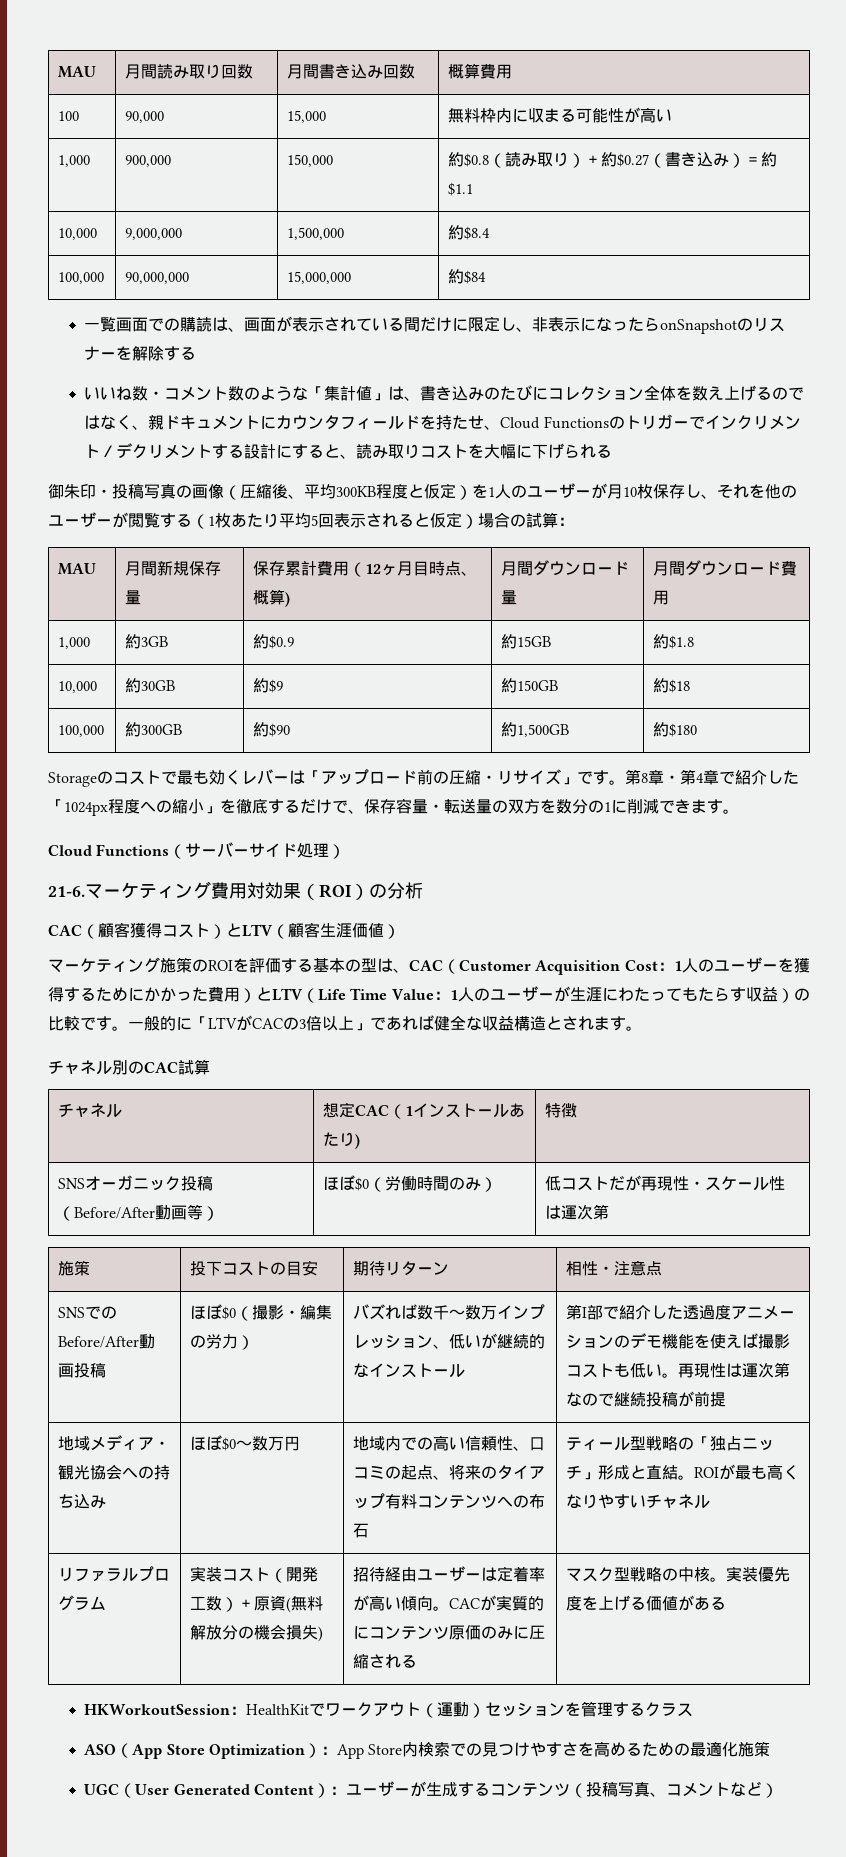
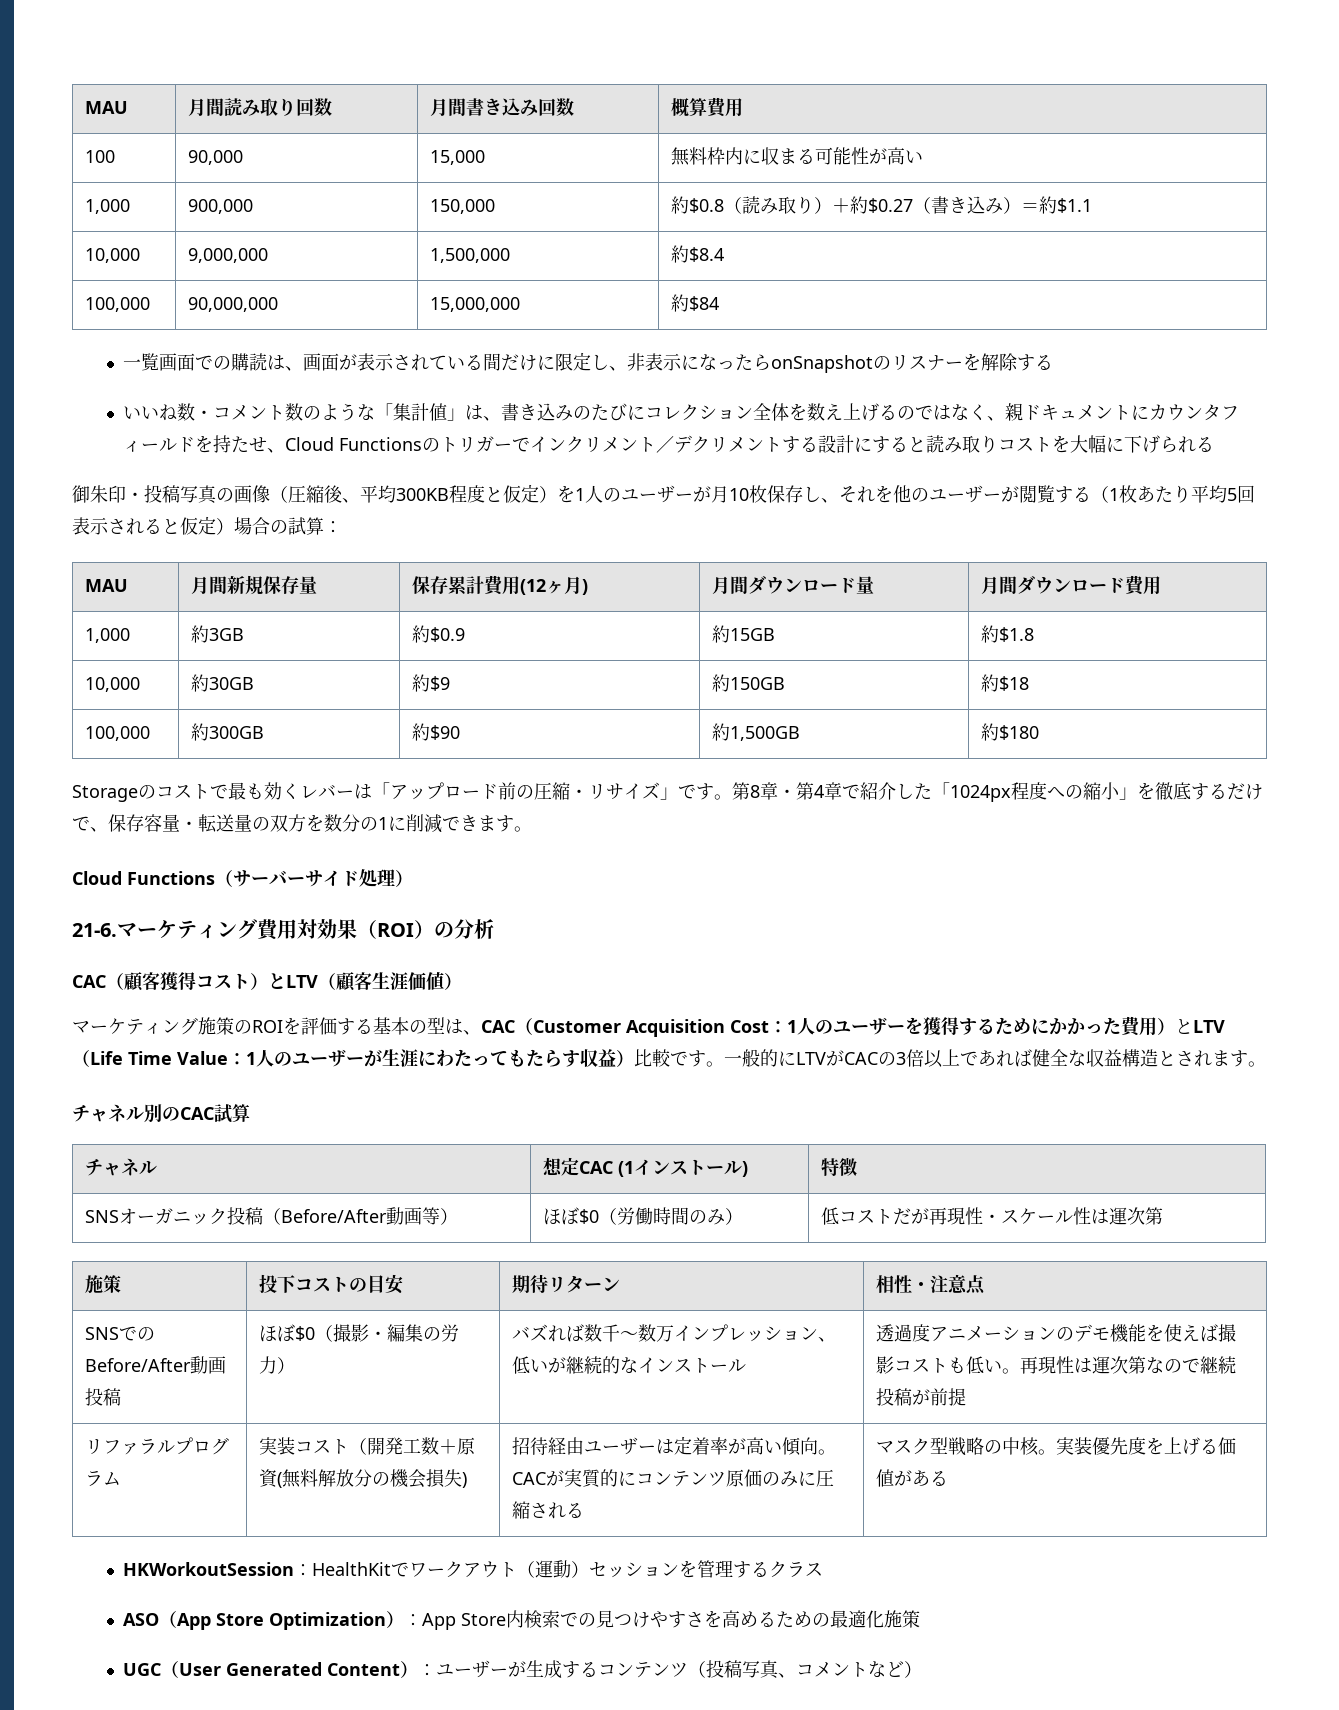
- いいね数・コメント数のような「集計値」は、書き込みのたびにコレクション全体を数え上げるのではなく、親ドキュメントにカウンタフィールドを持たせ、Cloud Functionsのトリガーでインクリメント／デクリメントする設計にすると、読み取りコストを大幅に下げられる
+ いいね数・コメント数のような「集計値」は、書き込みのたびにコレクション全体を数え上げるのではなく、親ドキュメントにカウンタフィールドを持たせ、Cloud Functionsのトリガーでインクリメント／デクリメントする設計にすると読み取りコストを大幅に下げられる
- MAU | 月間新規保存量 | 保存累計費用（12ヶ月目時点、概算) | 月間ダウンロード量 | 月間ダウンロード費用
+ MAU | 月間新規保存量 | 保存累計費用(12ヶ月) | 月間ダウンロード量 | 月間ダウンロード費用
- マーケティング施策のROIを評価する基本の型は、CAC（Customer Acquisition Cost：1人のユーザーを獲得するためにかかった費用）とLTV（Life Time Value：1人のユーザーが生涯にわたってもたらす収益）の比較です。
+ マーケティング施策のROIを評価する基本の型は、CAC（Customer Acquisition Cost：1人のユーザーを獲得するためにかかった費用）とLTV（Life Time Value：1人のユーザーが生涯にわたってもたらす収益）比較です。
- 一般的に「LTVがCACの3倍以上」であれば健全な収益構造とされます。
+ 一般的にLTVがCACの3倍以上であれば健全な収益構造とされます。
- チャネル | 想定CAC（1インストールあたり) | 特徴
+ チャネル | 想定CAC (1インストール) | 特徴
- 第I部で紹介した透過度アニメーションのデモ機能を使えば撮影コストも低い。
+ 透過度アニメーションのデモ機能を使えば撮影コストも低い。
- 地域メディア・観光協会への持ち込み | ほぼ$0〜数万円 | 地域内での高い信頼性、口コミの起点、将来のタイアップ有料コンテンツへの布石 | ティール型戦略の「独占ニッチ」形成と直結。ROIが最も高くなりやすいチャネル
- 実装コスト（開発工数）＋原資(無料解放分の機会損失)
+ 実装コスト（開発工数＋原資(無料解放分の機会損失)

